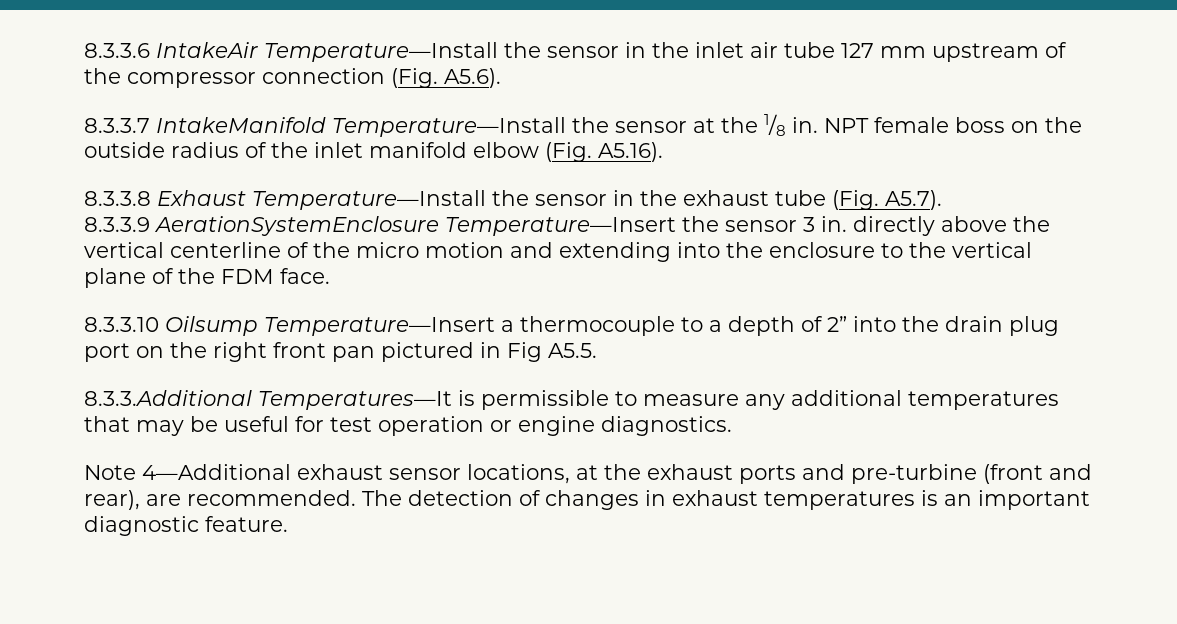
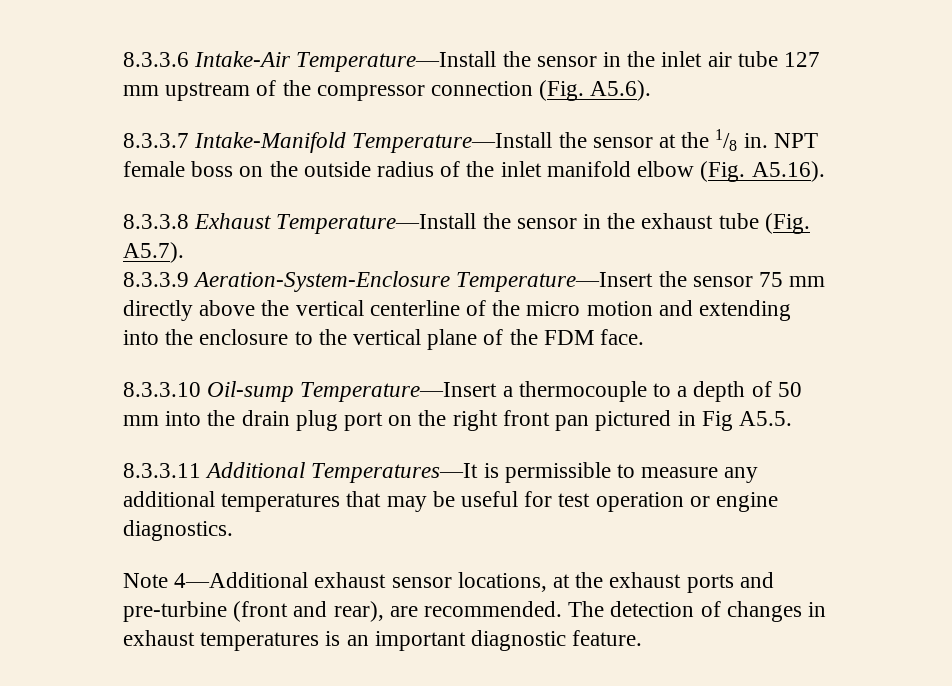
- 8.3.3.6 IntakeAir Temperature—Install the sensor in the inlet air tube 127 mm upstream of the compressor connection (Fig. A5.6).
+ 8.3.3.6 Intake-Air Temperature—Install the sensor in the inlet air tube 127 mm upstream of the compressor connection (Fig. A5.6).
- 8.3.3.7 IntakeManifold Temperature—Install the sensor at the 1/8 in.
+ 8.3.3.7 Intake-Manifold Temperature—Install the sensor at the 1/8 in.
- 8.3.3.9 AerationSystemEnclosure Temperature—Insert the sensor 3 in. directly above the vertical centerline of the micro motion and extending into the enclosure to the vertical plane of the FDM face.
+ 8.3.3.9 Aeration-System-Enclosure Temperature—Insert the sensor 75 mm directly above the vertical centerline of the micro motion and extending into the enclosure to the vertical plane of the FDM face.
- 8.3.3.10 Oilsump Temperature—Insert a thermocouple to a depth of 2” into the drain plug port on the right front pan pictured in Fig A5.5.
+ 8.3.3.10 Oil-sump Temperature—Insert a thermocouple to a depth of 50 mm into the drain plug port on the right front pan pictured in Fig A5.5.
- 8.3.3.Additional Temperatures—It is permissible to measure any additional temperatures that may be useful for test operation or engine diagnostics.
+ 8.3.3.11 Additional Temperatures—It is permissible to measure any additional temperatures that may be useful for test operation or engine diagnostics.

